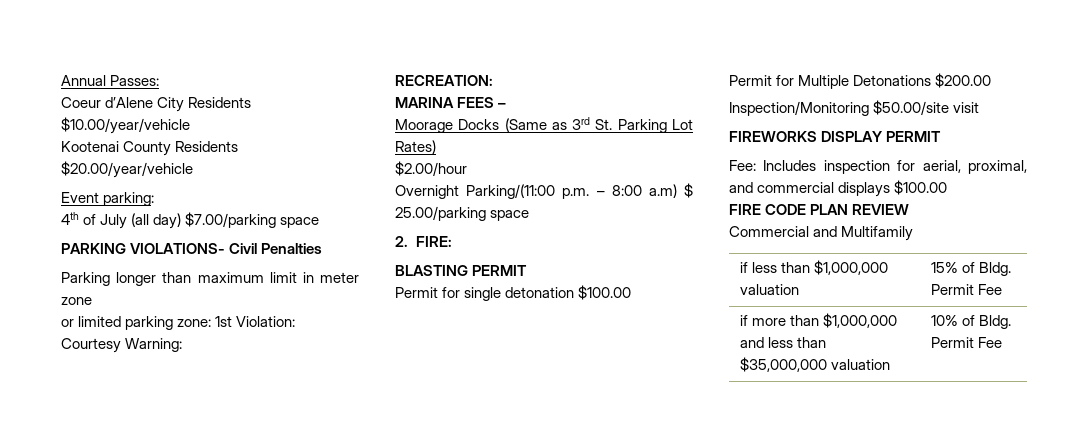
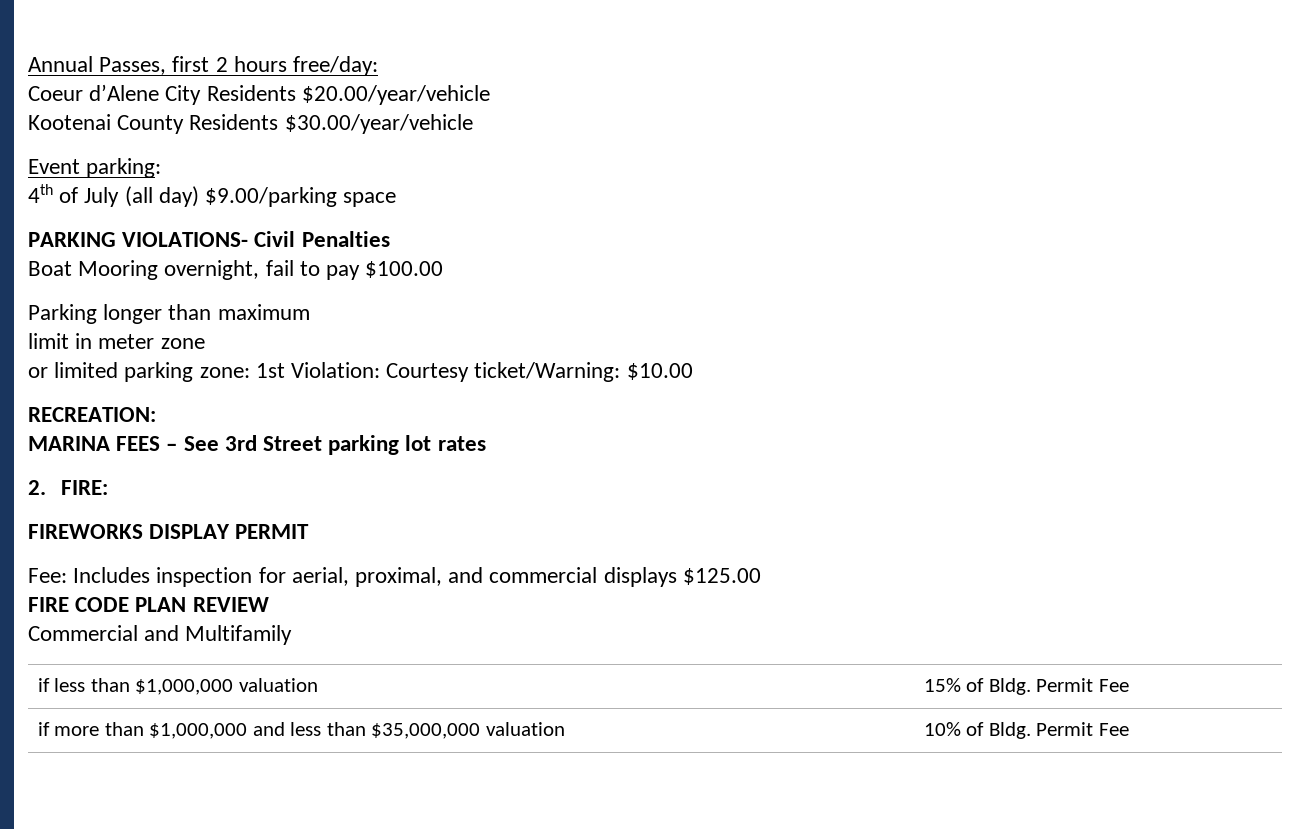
- Annual Passes:
+ Annual Passes, first 2 hours free/day:
- Coeur d’Alene City Residents $10.00/year/vehicle
+ Coeur d’Alene City Residents $20.00/year/vehicle
- Kootenai County Residents $20.00/year/vehicle
+ Kootenai County Residents $30.00/year/vehicle
- 4th of July (all day) $7.00/parking space
+ 4th of July (all day) $9.00/parking space
+ Boat Mooring overnight, fail to pay $100.00
- Parking longer than maximum limit in meter zone
+ Parking longer than maximum
+ limit in meter zone
- or limited parking zone: 1st Violation: Courtesy Warning:
+ or limited parking zone: 1st Violation: Courtesy ticket/Warning: $10.00
- MARINA FEES –
- Moorage Docks (Same as 3rd St. Parking Lot Rates)
- $2.00/hour
- Overnight Parking/(11:00 p.m. – 8:00 a.m) $ 25.00/parking space
+ MARINA FEES – See 3rd Street parking lot rates
  2. FIRE:
- BLASTING PERMIT
- Permit for single detonation $100.00
- Permit for Multiple Detonations $200.00
- Inspection/Monitoring $50.00/site visit
- Fee: Includes inspection for aerial, proximal, and commercial displays $100.00
+ Fee: Includes inspection for aerial, proximal, and commercial displays $125.00

